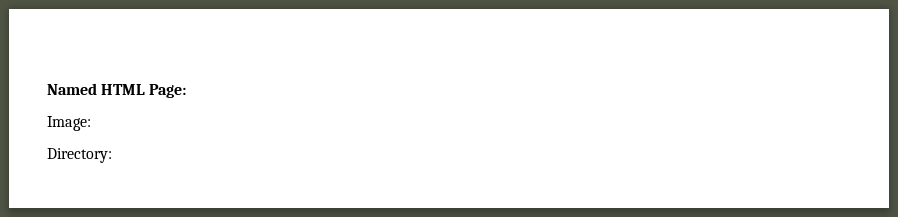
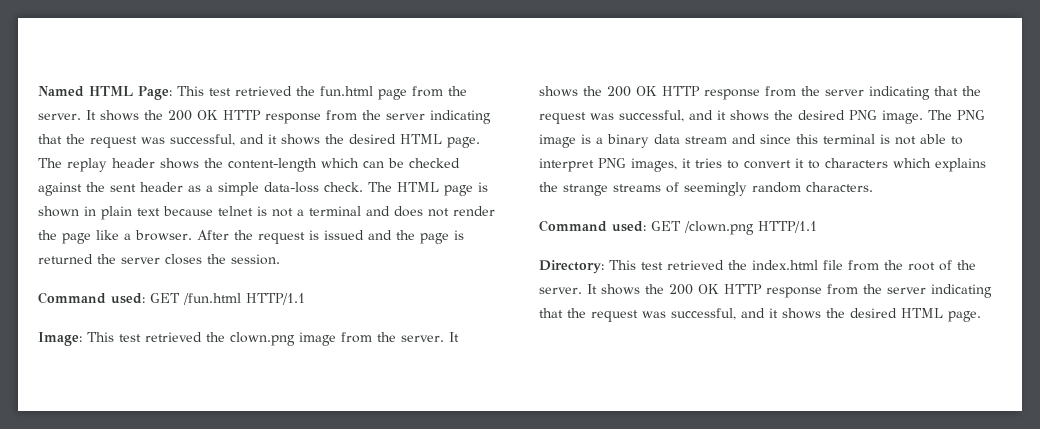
- Named HTML Page:
- Image:
- Directory:
+ Named HTML Page: This test retrieved the fun.html page from the server. It shows the 200 OK HTTP response from the server indicating that the request was successful, and it shows the desired HTML page. The replay header shows the content-length which can be checked against the sent header as a simple data-loss check. The HTML page is shown in plain text because telnet is not a terminal and does not render the page like a browser. After the request is issued and the page is returned the server closes the session.
+ Command used: GET /fun.html HTTP/1.1
+ Image: This test retrieved the clown.png image from the server. It shows the 200 OK HTTP response from the server indicating that the request was successful, and it shows the desired PNG image. The PNG image is a binary data stream and since this terminal is not able to interpret PNG images, it tries to convert it to characters which explains the strange streams of seemingly random characters.
+ Command used: GET /clown.png HTTP/1.1
+ Directory: This test retrieved the index.html file from the root of the server. It shows the 200 OK HTTP response from the server indicating that the request was successful, and it shows the desired HTML page.

